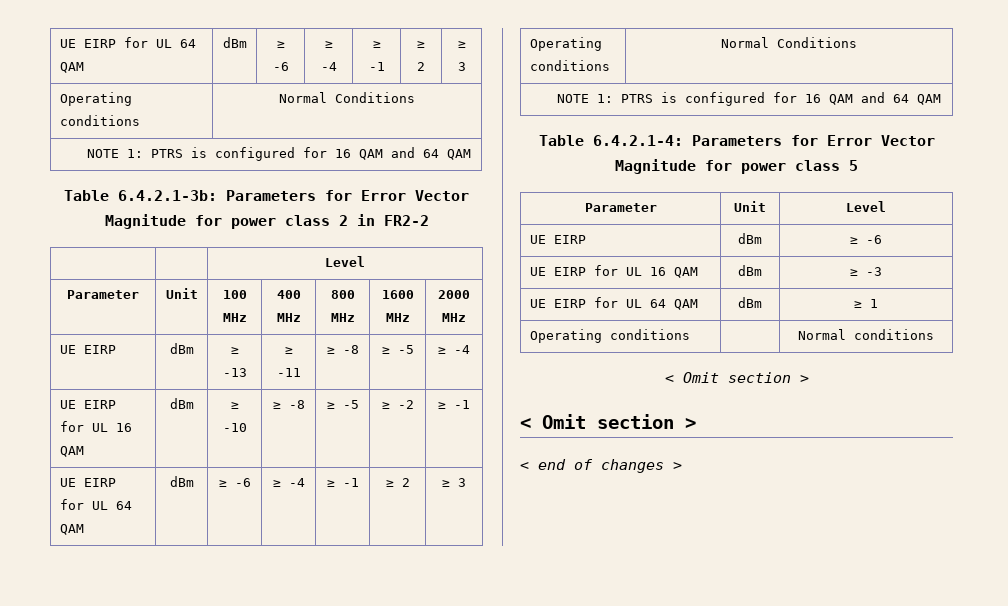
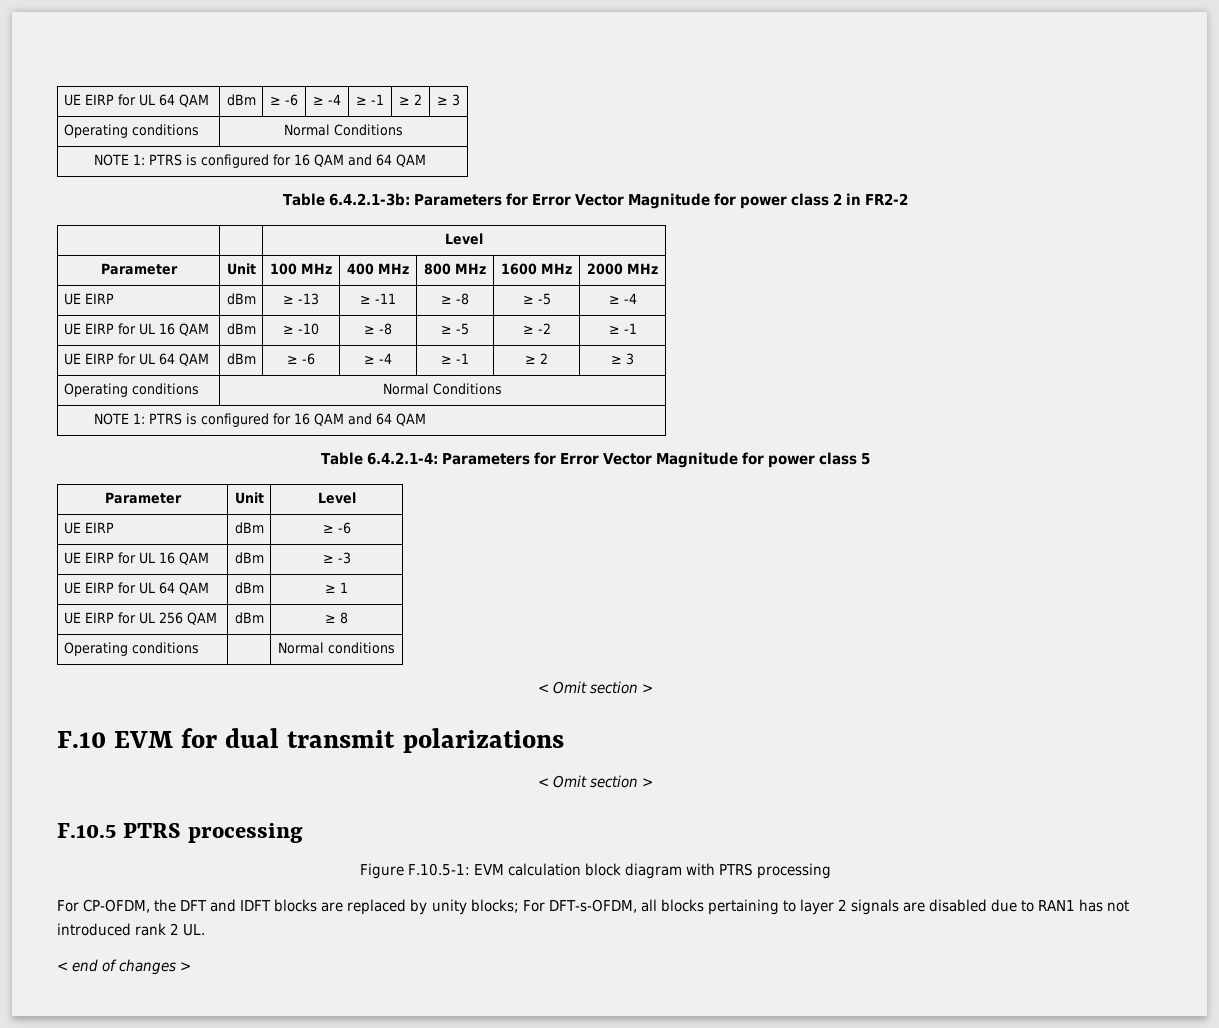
+ UE EIRP for UL 256 QAM | dBm | ≥ 8
  Operating conditions | | Normal conditions
  < Omit section >
+ F.10 EVM for dual transmit polarizations
  < Omit section >
+ F.10.5 PTRS processing
+ Figure F.10.5-1: EVM calculation block diagram with PTRS processing
+ For CP-OFDM, the DFT and IDFT blocks are replaced by unity blocks; For DFT-s-OFDM, all blocks pertaining to layer 2 signals are disabled due to RAN1 has not introduced rank 2 UL.

